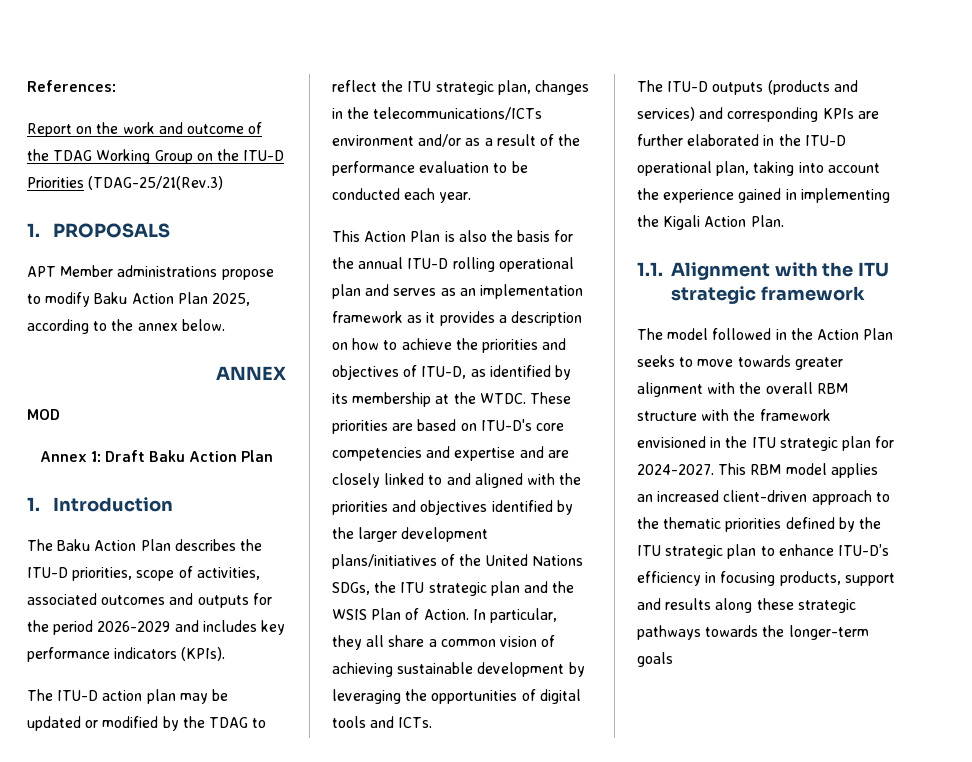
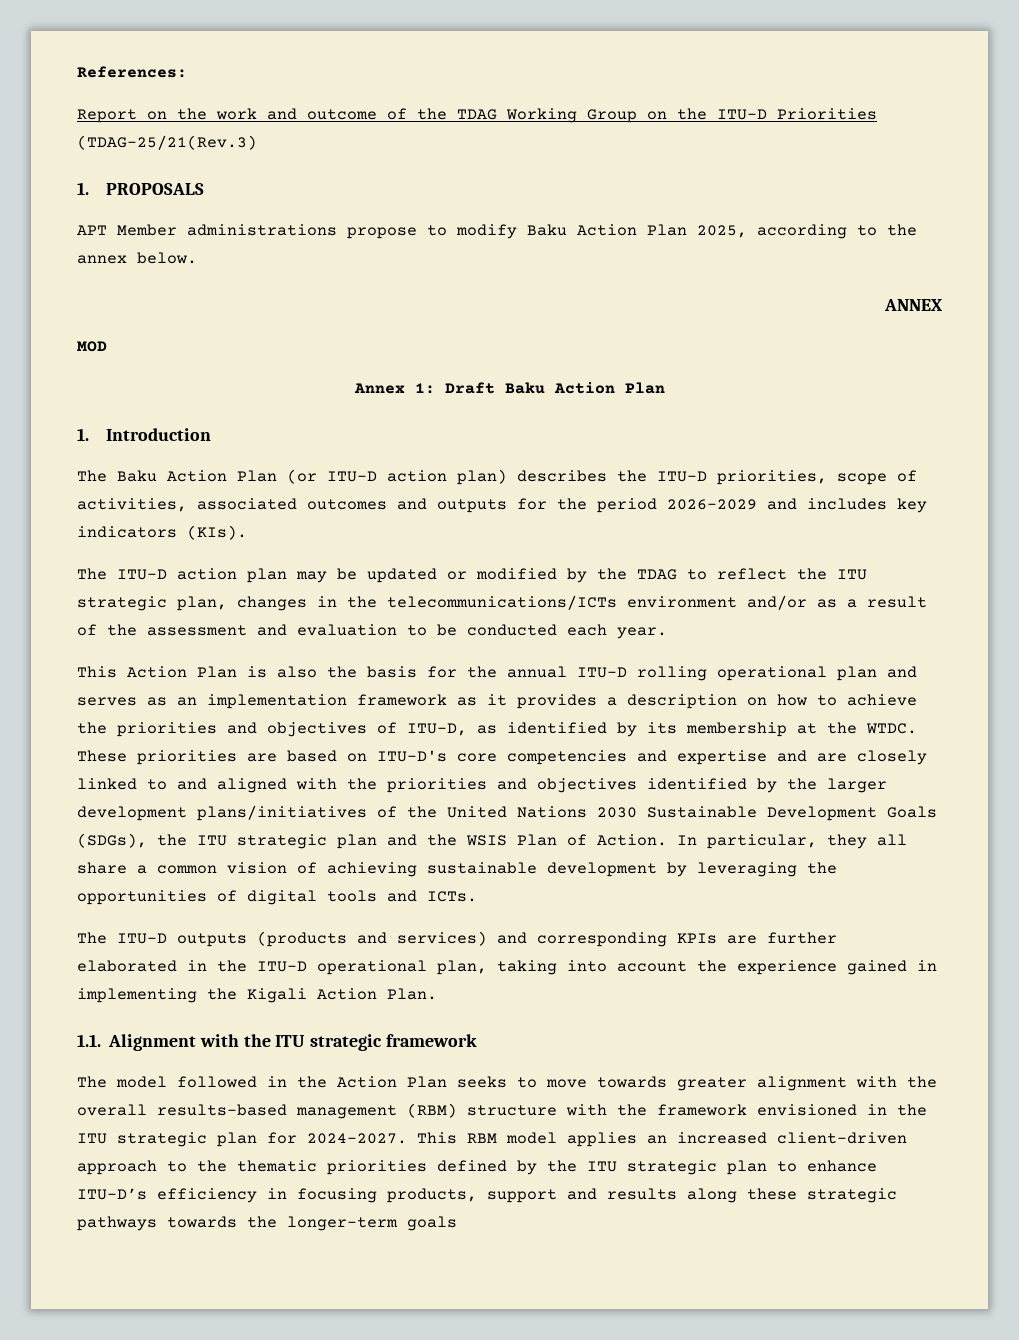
- The Baku Action Plan describes the ITU-D priorities, scope of activities, associated outcomes and outputs for the period 2026-2029 and includes key performance indicators (KPIs).
+ The Baku Action Plan (or ITU-D action plan) describes the ITU-D priorities, scope of activities, associated outcomes and outputs for the period 2026-2029 and includes key indicators (KIs).
- The ITU-D action plan may be updated or modified by the TDAG to reflect the ITU strategic plan, changes in the telecommunications/ICTs environment and/or as a result of the performance evaluation to be conducted each year.
+ The ITU-D action plan may be updated or modified by the TDAG to reflect the ITU strategic plan, changes in the telecommunications/ICTs environment and/or as a result of the assessment and evaluation to be conducted each year.
- These priorities are based on ITU-D's core competencies and expertise and are closely linked to and aligned with the priorities and objectives identified by the larger development plans/initiatives of the United Nations SDGs, the ITU strategic plan and the WSIS Plan of Action.
+ These priorities are based on ITU-D's core competencies and expertise and are closely linked to and aligned with the priorities and objectives identified by the larger development plans/initiatives of the United Nations 2030 Sustainable Development Goals (SDGs), the ITU strategic plan and the WSIS Plan of Action.
- The model followed in the Action Plan seeks to move towards greater alignment with the overall RBM structure with the framework envisioned in the ITU strategic plan for 2024-2027.
+ The model followed in the Action Plan seeks to move towards greater alignment with the overall results-based management (RBM) structure with the framework envisioned in the ITU strategic plan for 2024-2027.

